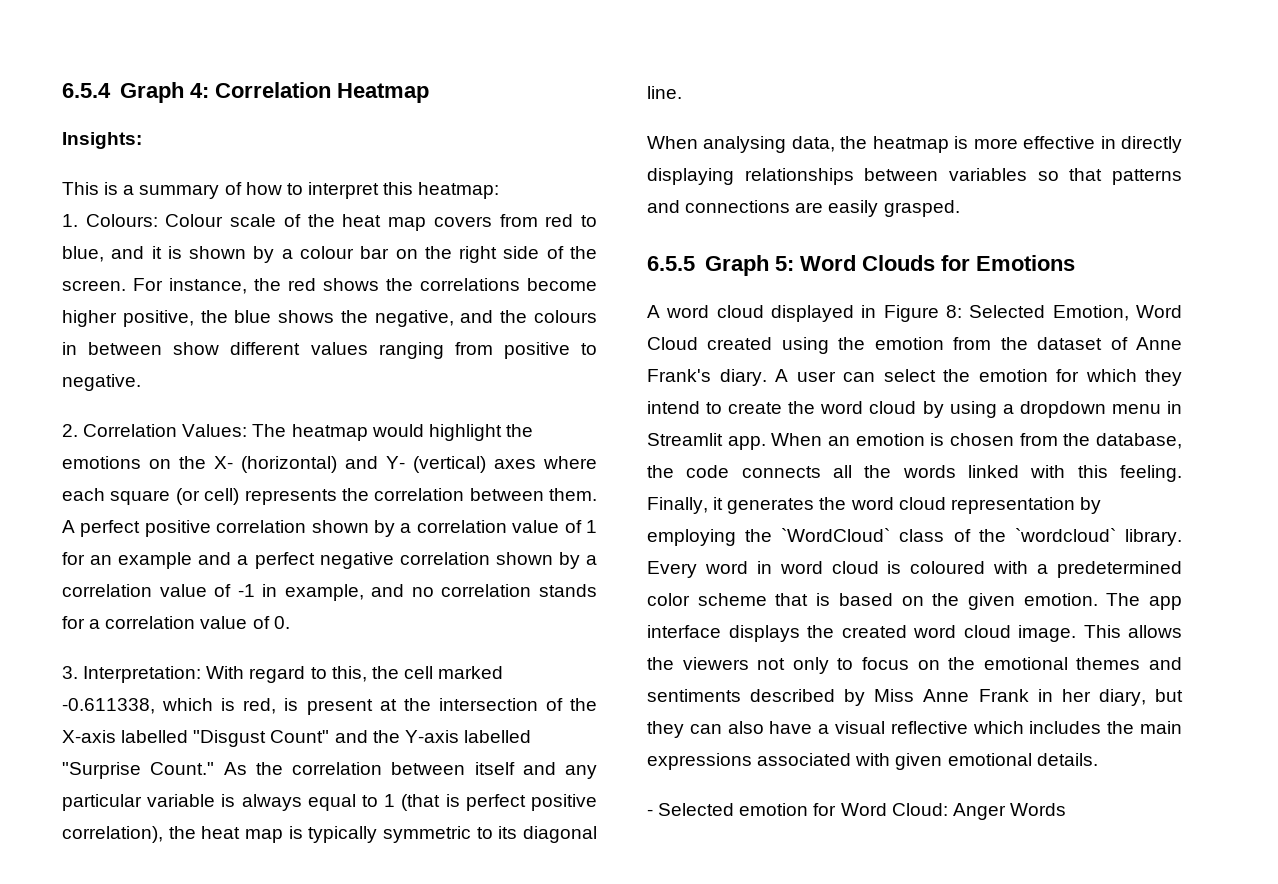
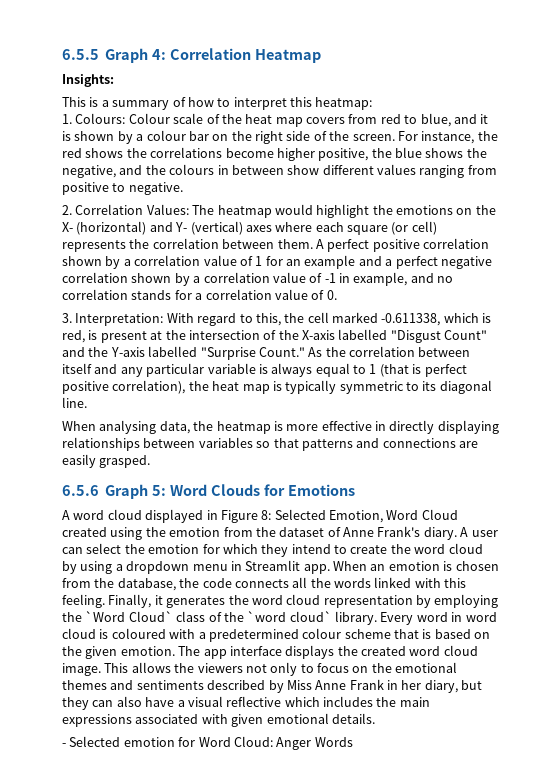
- 6.5.4 Graph 4: Correlation Heatmap
+ 6.5.5 Graph 4: Correlation Heatmap
- 6.5.5 Graph 5: Word Clouds for Emotions
+ 6.5.6 Graph 5: Word Clouds for Emotions
- Finally, it generates the word cloud representation by employing the `WordCloud` class of the `wordcloud` library.
+ Finally, it generates the word cloud representation by employing the `Word Cloud` class of the `word cloud` library.
- Every word in word cloud is coloured with a predetermined color scheme that is based on the given emotion.
+ Every word in word cloud is coloured with a predetermined colour scheme that is based on the given emotion.

